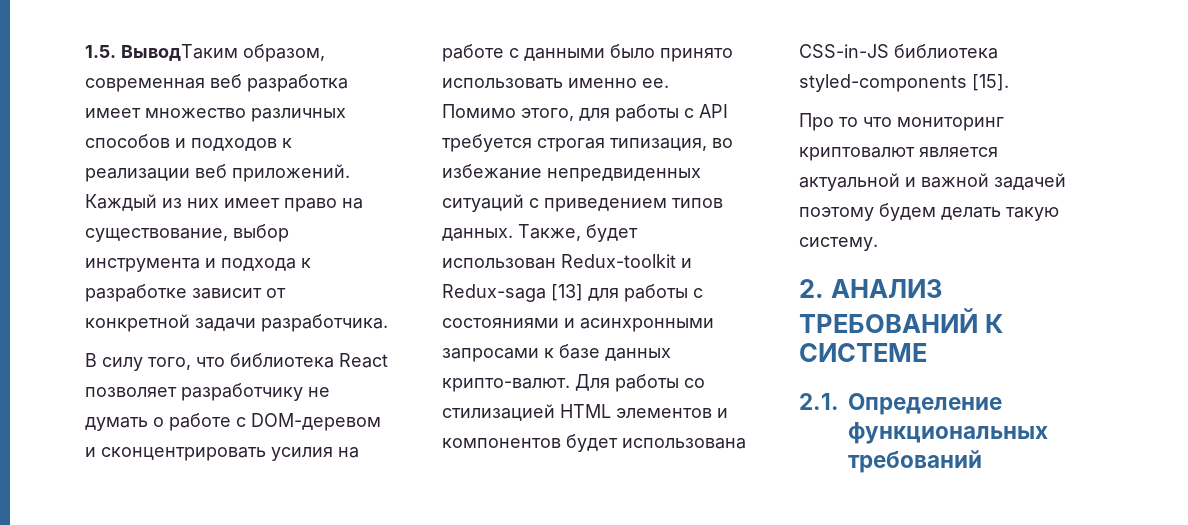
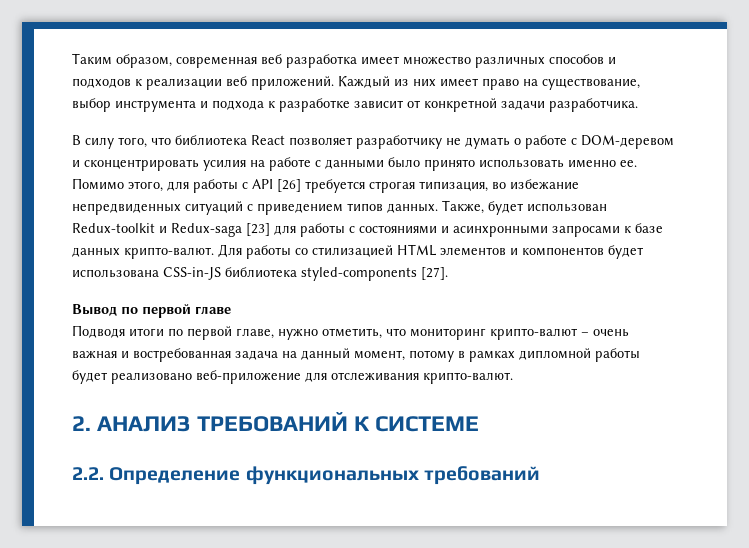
- 1.5. ВыводТаким образом, современная веб разработка имеет множество различных способов и подходов к реализации веб приложений.
+ Таким образом, современная веб разработка имеет множество различных способов и подходов к реализации веб приложений.
- Помимо этого, для работы с API требуется строгая типизация, во избежание непредвиденных ситуаций с приведением типов данных.
+ Помимо этого, для работы с API [26] требуется строгая типизация, во избежание непредвиденных ситуаций с приведением типов данных.
- Также, будет использован Redux-toolkit и Redux-saga [13] для работы с состояниями и асинхронными запросами к базе данных крипто-валют.
+ Также, будет использован Redux-toolkit и Redux-saga [23] для работы с состояниями и асинхронными запросами к базе данных крипто-валют.
- Для работы со стилизацией HTML элементов и компонентов будет использована CSS-in-JS библиотека styled-components [15].
- Про то что мониторинг криптовалют является актуальной и важной задачей поэтому будем делать такую систему.
+ Для работы со стилизацией HTML элементов и компонентов будет использована CSS-in-JS библиотека styled-components [27].
+ Вывод по первой главе
+ Подводя итоги по первой главе, нужно отметить, что мониторинг крипто-валют – очень важная и востребованная задача на данный момент, потому в рамках дипломной работы будет реализовано веб-приложение для отслеживания крипто-валют.
- 2.1. Определение функциональных требований
+ 2.2. Определение функциональных требований

